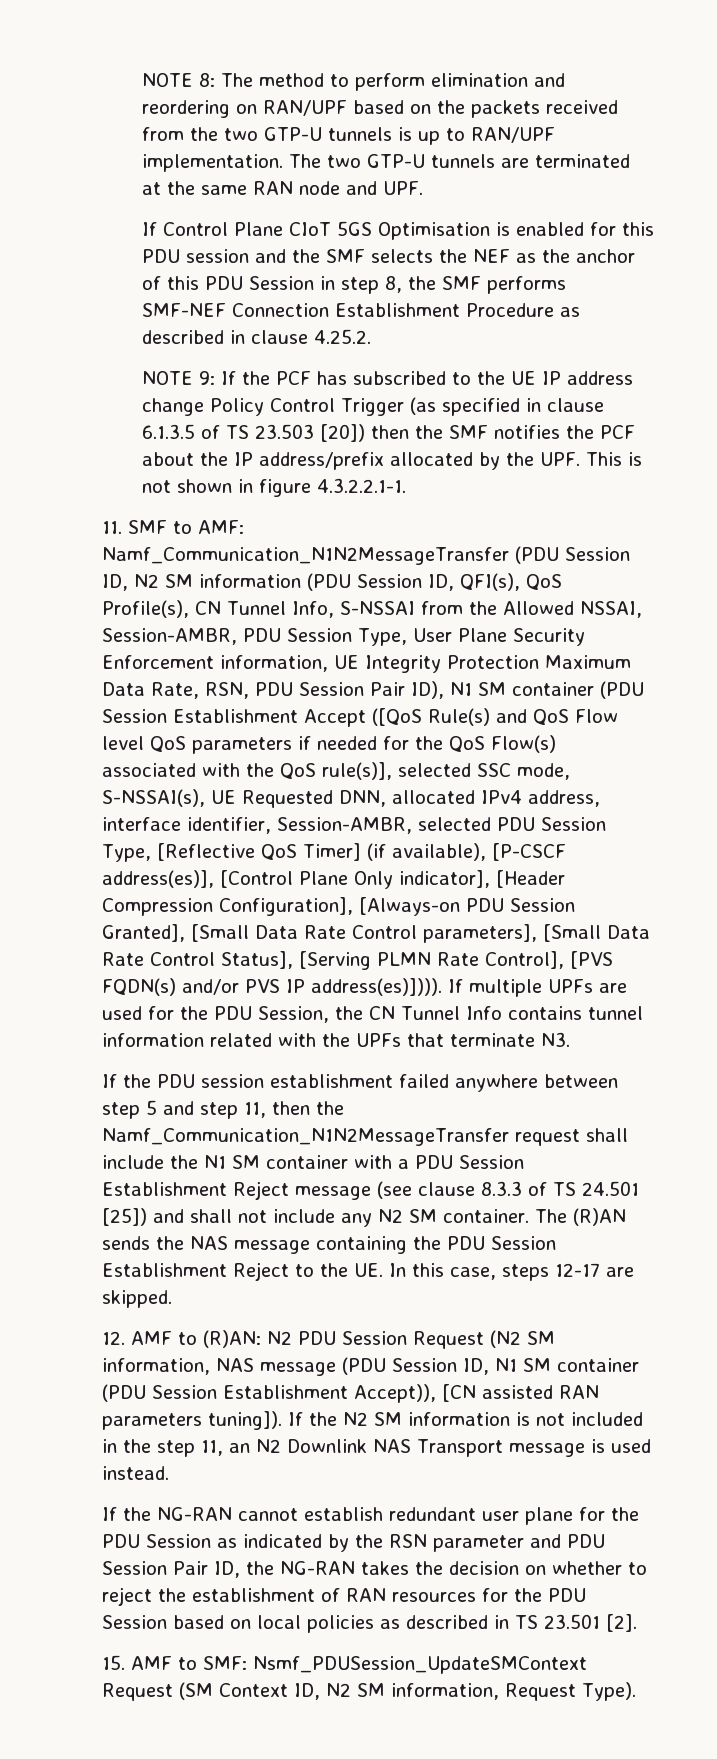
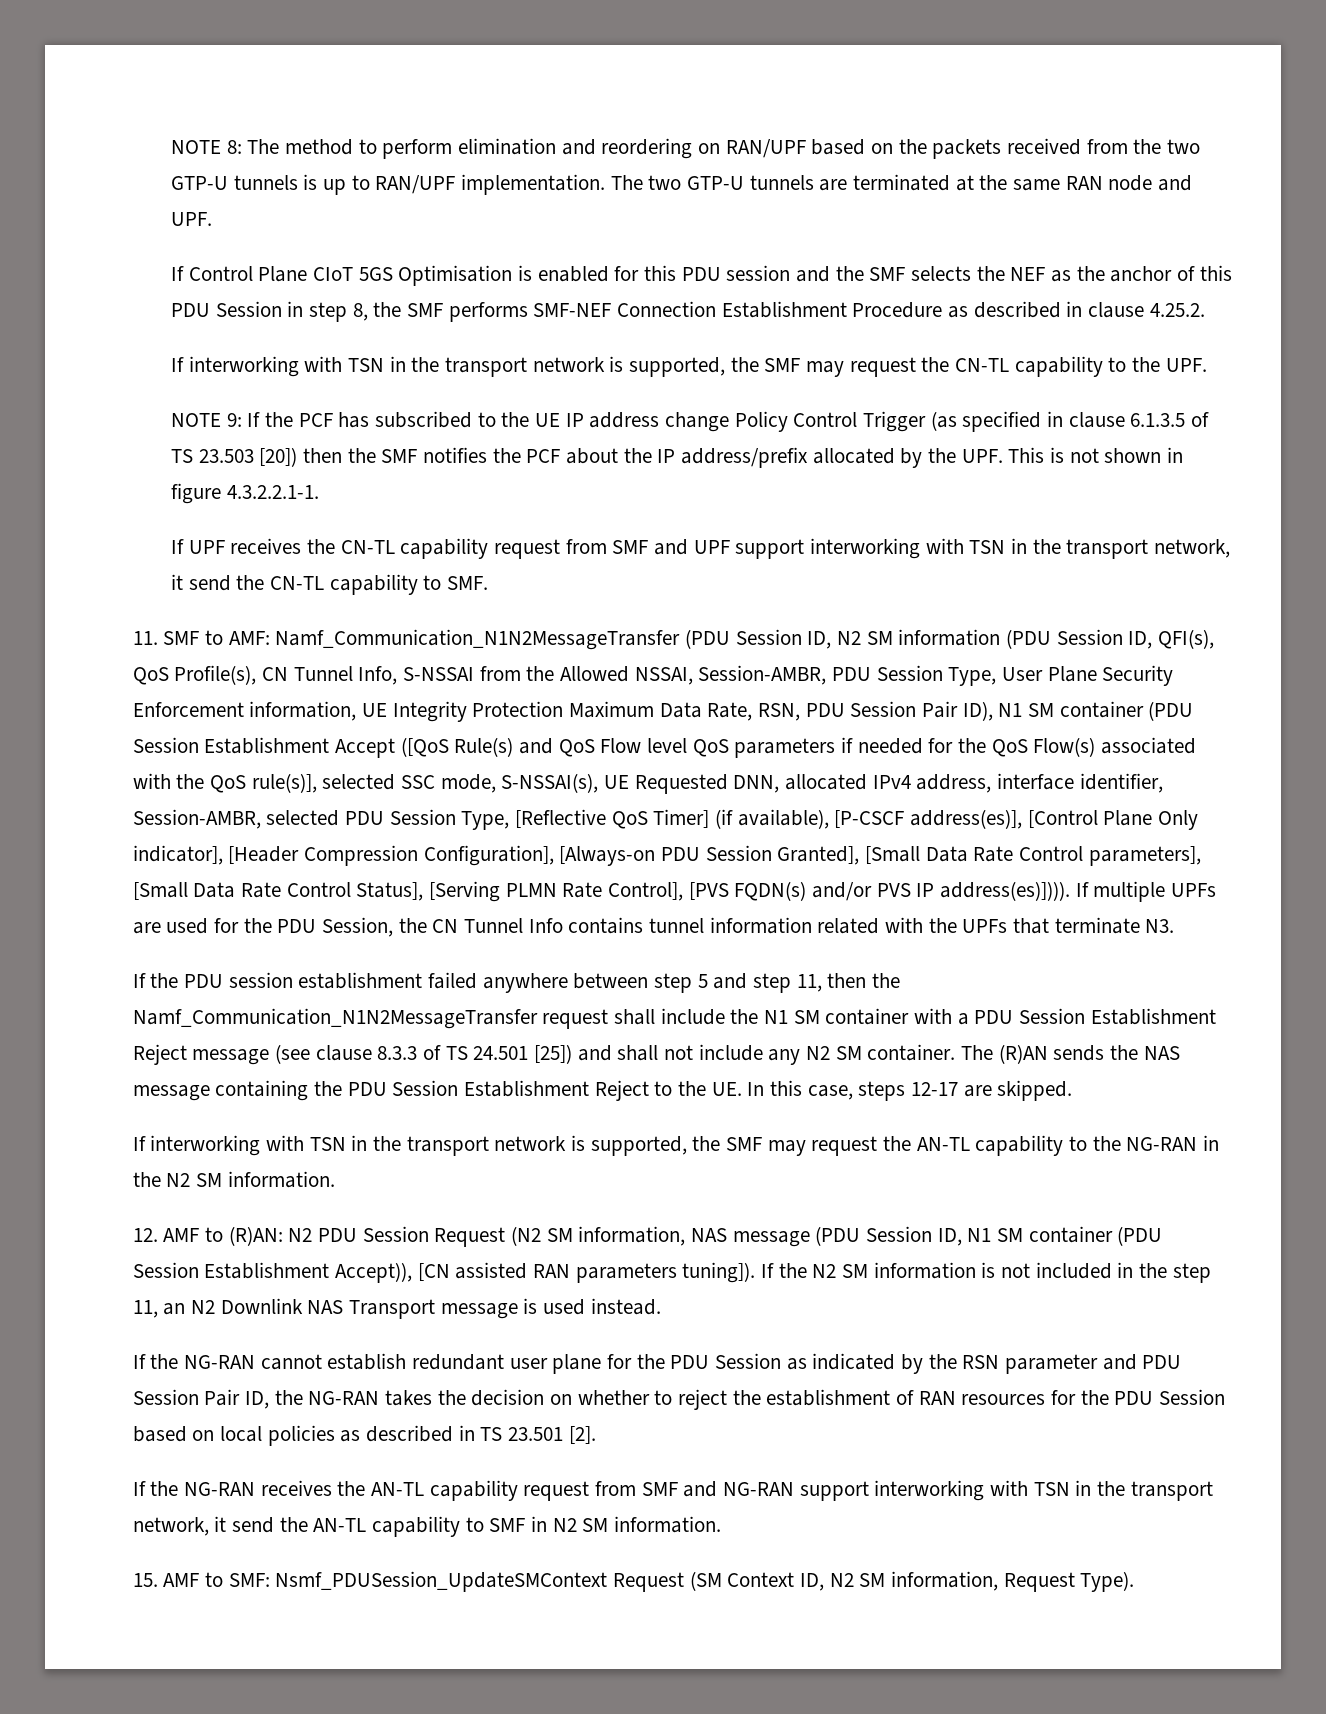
+ If interworking with TSN in the transport network is supported, the SMF may request the CN-TL capability to the UPF.
+ If UPF receives the CN-TL capability request from SMF and UPF support interworking with TSN in the transport network, it send the CN-TL capability to SMF.
+ If interworking with TSN in the transport network is supported, the SMF may request the AN-TL capability to the NG-RAN in the N2 SM information.
+ If the NG-RAN receives the AN-TL capability request from SMF and NG-RAN support interworking with TSN in the transport network, it send the AN-TL capability to SMF in N2 SM information.

